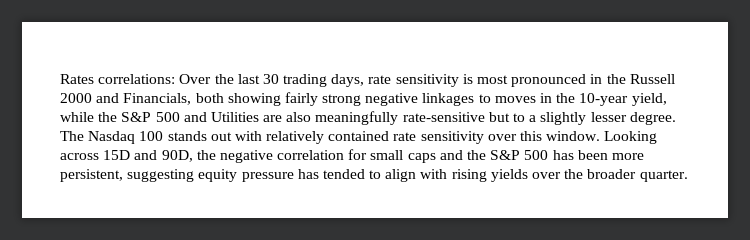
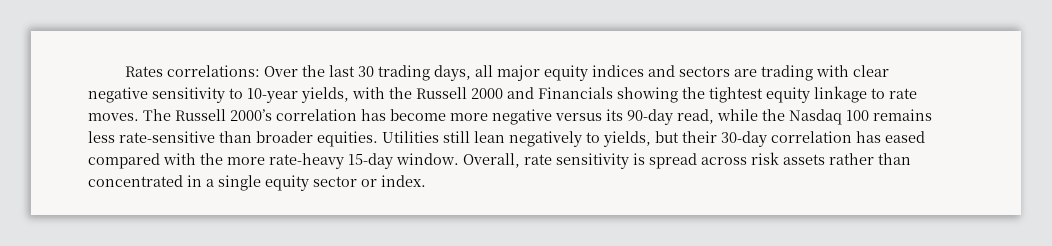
- Rates correlations: Over the last 30 trading days, rate sensitivity is most pronounced in the Russell 2000 and Financials, both showing fairly strong negative linkages to moves in the 10-year yield, while the S&P 500 and Utilities are also meaningfully rate‑sensitive but to a slightly lesser degree. The Nasdaq 100 stands out with relatively contained rate sensitivity over this window. Looking across 15D and 90D, the negative correlation for small caps and the S&P 500 has been more persistent, suggesting equity pressure has tended to align with rising yields over the broader quarter.
+ Rates correlations: Over the last 30 trading days, all major equity indices and sectors are trading with clear negative sensitivity to 10-year yields, with the Russell 2000 and Financials showing the tightest equity linkage to rate moves. The Russell 2000’s correlation has become more negative versus its 90-day read, while the Nasdaq 100 remains less rate-sensitive than broader equities. Utilities still lean negatively to yields, but their 30-day correlation has eased compared with the more rate‑heavy 15-day window. Overall, rate sensitivity is spread across risk assets rather than concentrated in a single equity sector or index.

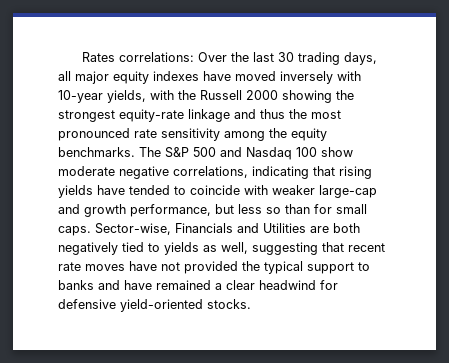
- Rates correlations: Over the last 30 trading days, all major equity indices and sectors are trading with clear negative sensitivity to 10-year yields, with the Russell 2000 and Financials showing the tightest equity linkage to rate moves. The Russell 2000’s correlation has become more negative versus its 90-day read, while the Nasdaq 100 remains less rate-sensitive than broader equities. Utilities still lean negatively to yields, but their 30-day correlation has eased compared with the more rate‑heavy 15-day window. Overall, rate sensitivity is spread across risk assets rather than concentrated in a single equity sector or index.
+ Rates correlations: Over the last 30 trading days, all major equity indexes have moved inversely with 10-year yields, with the Russell 2000 showing the strongest equity-rate linkage and thus the most pronounced rate sensitivity among the equity benchmarks. The S&P 500 and Nasdaq 100 show moderate negative correlations, indicating that rising yields have tended to coincide with weaker large-cap and growth performance, but less so than for small caps. Sector-wise, Financials and Utilities are both negatively tied to yields as well, suggesting that recent rate moves have not provided the typical support to banks and have remained a clear headwind for defensive yield-oriented stocks.

